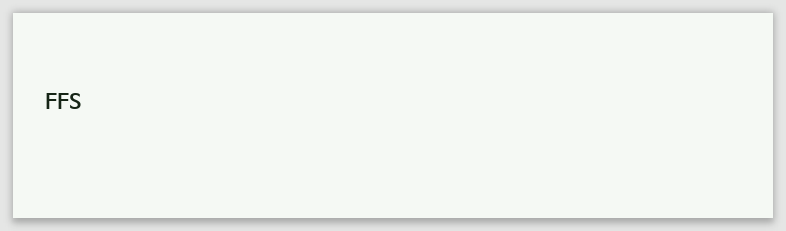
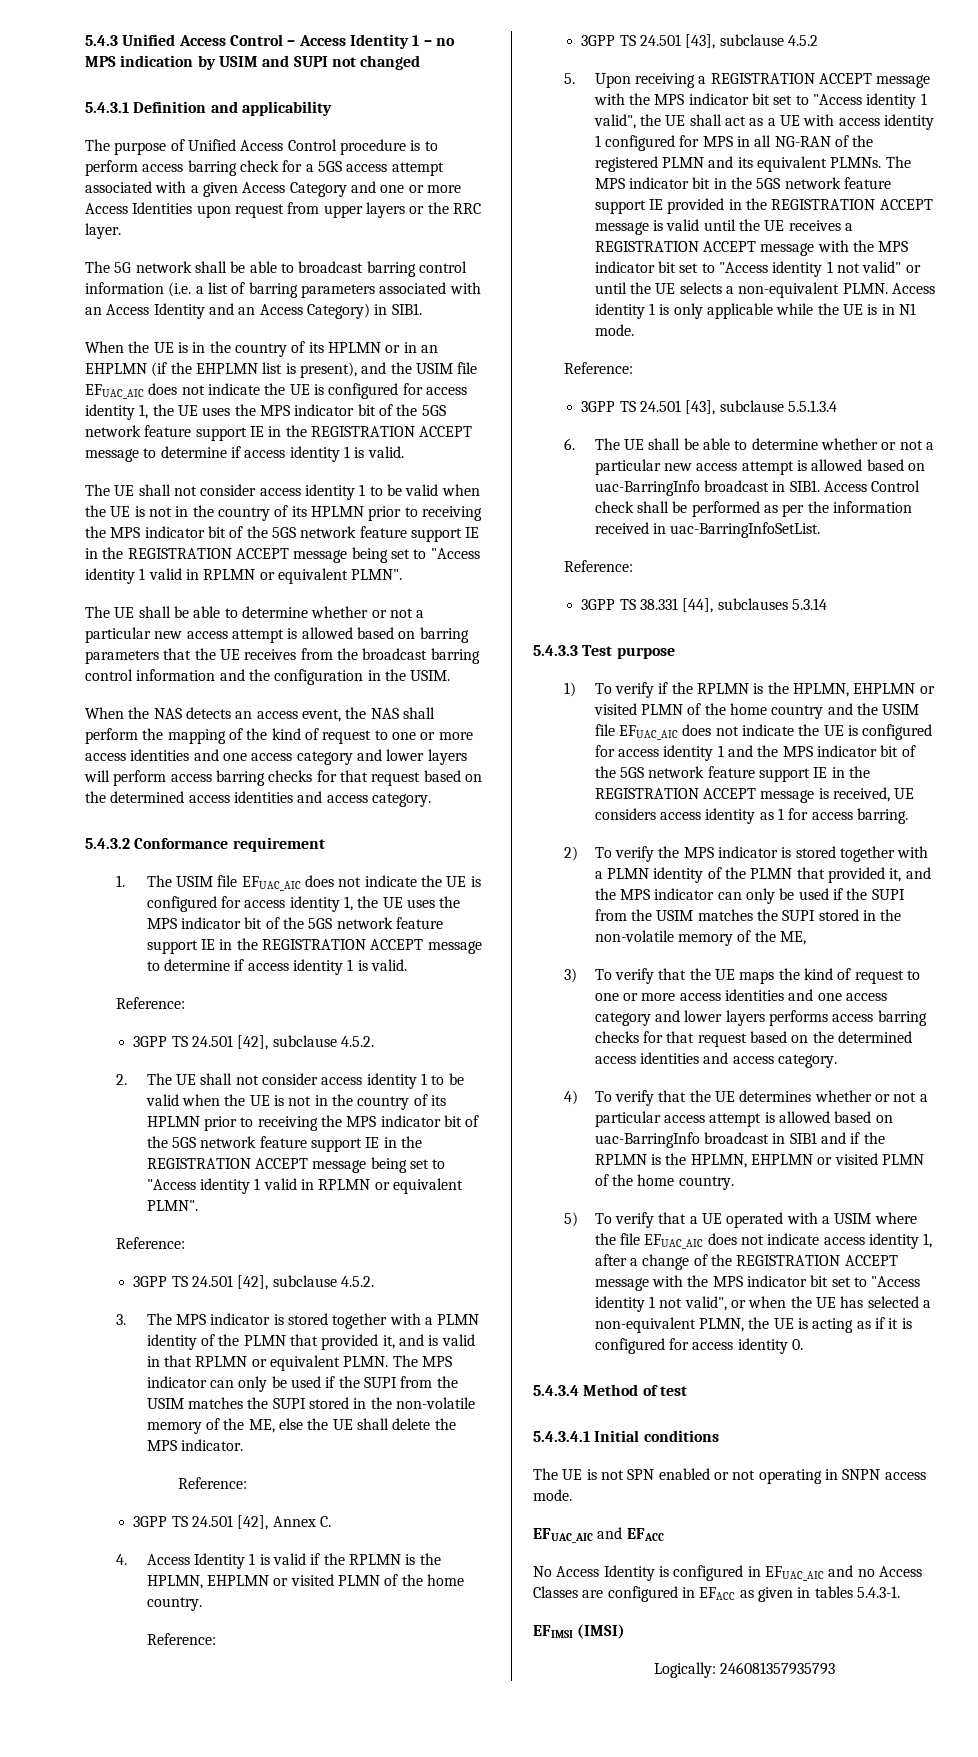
- FFS
+ 5.4.3 Unified Access Control – Access Identity 1 – no MPS indication by USIM and SUPI not changed
+ 5.4.3.1 Definition and applicability
+ The purpose of Unified Access Control procedure is to perform access barring check for a 5GS access attempt associated with a given Access Category and one or more Access Identities upon request from upper layers or the RRC layer.
+ The 5G network shall be able to broadcast barring control information (i.e. a list of barring parameters associated with an Access Identity and an Access Category) in SIB1.
+ When the UE is in the country of its HPLMN or in an EHPLMN (if the EHPLMN list is present), and the USIM file EFUAC_AIC does not indicate the UE is configured for access identity 1, the UE uses the MPS indicator bit of the 5GS network feature support IE in the REGISTRATION ACCEPT message to determine if access identity 1 is valid.
+ The UE shall not consider access identity 1 to be valid when the UE is not in the country of its HPLMN prior to receiving the MPS indicator bit of the 5GS network feature support IE in the REGISTRATION ACCEPT message being set to "Access identity 1 valid in RPLMN or equivalent PLMN".
+ The UE shall be able to determine whether or not a particular new access attempt is allowed based on barring parameters that the UE receives from the broadcast barring control information and the configuration in the USIM.
+ When the NAS detects an access event, the NAS shall perform the mapping of the kind of request to one or more access identities and one access category and lower layers will perform access barring checks for that request based on the determined access identities and access category.
+ 5.4.3.2 Conformance requirement
+ 1. The USIM file EFUAC_AIC does not indicate the UE is configured for access identity 1, the UE uses the MPS indicator bit of the 5GS network feature support IE in the REGISTRATION ACCEPT message to determine if access identity 1 is valid.
+ Reference:
+ 3GPP TS 24.501 [42], subclause 4.5.2.
+ 2. The UE shall not consider access identity 1 to be valid when the UE is not in the country of its HPLMN prior to receiving the MPS indicator bit of the 5GS network feature support IE in the REGISTRATION ACCEPT message being set to "Access identity 1 valid in RPLMN or equivalent PLMN".
+ Reference:
+ 3GPP TS 24.501 [42], subclause 4.5.2.
+ 3. The MPS indicator is stored together with a PLMN identity of the PLMN that provided it, and is valid in that RPLMN or equivalent PLMN. The MPS indicator can only be used if the SUPI from the USIM matches the SUPI stored in the non-volatile memory of the ME, else the UE shall delete the MPS indicator.
+ Reference:
+ 3GPP TS 24.501 [42], Annex C.
+ 4. Access Identity 1 is valid if the RPLMN is the HPLMN, EHPLMN or visited PLMN of the home country.
+ Reference:
+ 3GPP TS 24.501 [43], subclause 4.5.2
+ 5. Upon receiving a REGISTRATION ACCEPT message with the MPS indicator bit set to "Access identity 1 valid", the UE shall act as a UE with access identity 1 configured for MPS in all NG-RAN of the registered PLMN and its equivalent PLMNs. The MPS indicator bit in the 5GS network feature support IE provided in the REGISTRATION ACCEPT message is valid until the UE receives a REGISTRATION ACCEPT message with the MPS indicator bit set to "Access identity 1 not valid" or until the UE selects a non-equivalent PLMN. Access identity 1 is only applicable while the UE is in N1 mode.
+ Reference:
+ 3GPP TS 24.501 [43], subclause 5.5.1.3.4
+ 6. The UE shall be able to determine whether or not a particular new access attempt is allowed based on uac-BarringInfo broadcast in SIB1. Access Control check shall be performed as per the information received in uac-BarringInfoSetList.
+ Reference:
+ 3GPP TS 38.331 [44], subclauses 5.3.14
+ 5.4.3.3 Test purpose
+ 1) To verify if the RPLMN is the HPLMN, EHPLMN or visited PLMN of the home country and the USIM file EFUAC_AIC does not indicate the UE is configured for access identity 1 and the MPS indicator bit of the 5GS network feature support IE in the REGISTRATION ACCEPT message is received, UE considers access identity as 1 for access barring.
+ 2) To verify the MPS indicator is stored together with a PLMN identity of the PLMN that provided it, and the MPS indicator can only be used if the SUPI from the USIM matches the SUPI stored in the non-volatile memory of the ME,
+ 3) To verify that the UE maps the kind of request to one or more access identities and one access category and lower layers performs access barring checks for that request based on the determined access identities and access category.
+ 4) To verify that the UE determines whether or not a particular access attempt is allowed based on uac-BarringInfo broadcast in SIB1 and if the RPLMN is the HPLMN, EHPLMN or visited PLMN of the home country.
+ 5) To verify that a UE operated with a USIM where the file EFUAC_AIC does not indicate access identity 1, after a change of the REGISTRATION ACCEPT message with the MPS indicator bit set to "Access identity 1 not valid", or when the UE has selected a non-equivalent PLMN, the UE is acting as if it is configured for access identity 0.
+ 5.4.3.4 Method of test
+ 5.4.3.4.1 Initial conditions
+ The UE is not SPN enabled or not operating in SNPN access mode.
+ EFUAC_AIC and EFACC
+ No Access Identity is configured in EFUAC_AIC and no Access Classes are configured in EFACC as given in tables 5.4.3-1.
+ EFIMSI (IMSI)
+ Logically: 246081357935793

